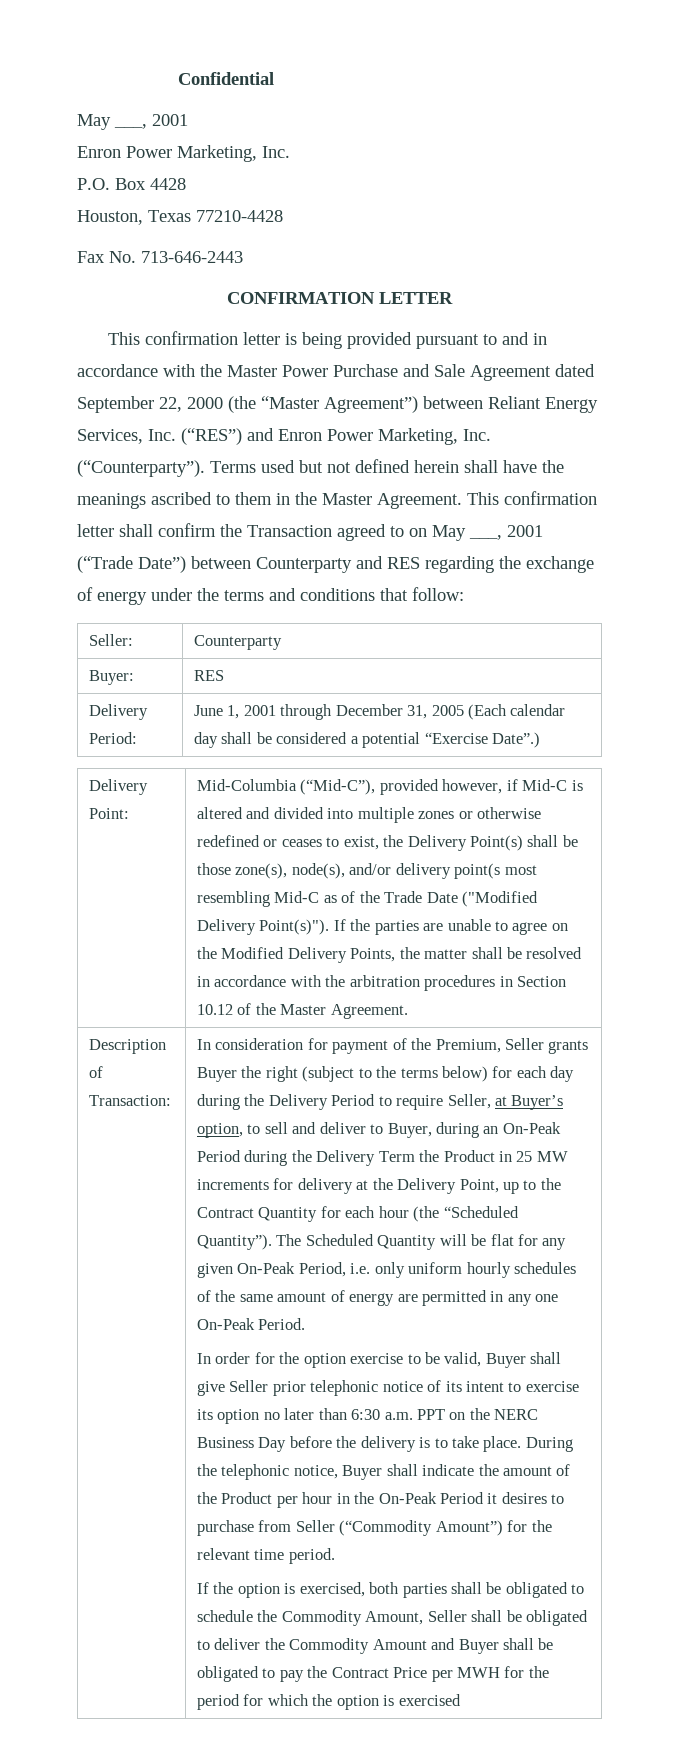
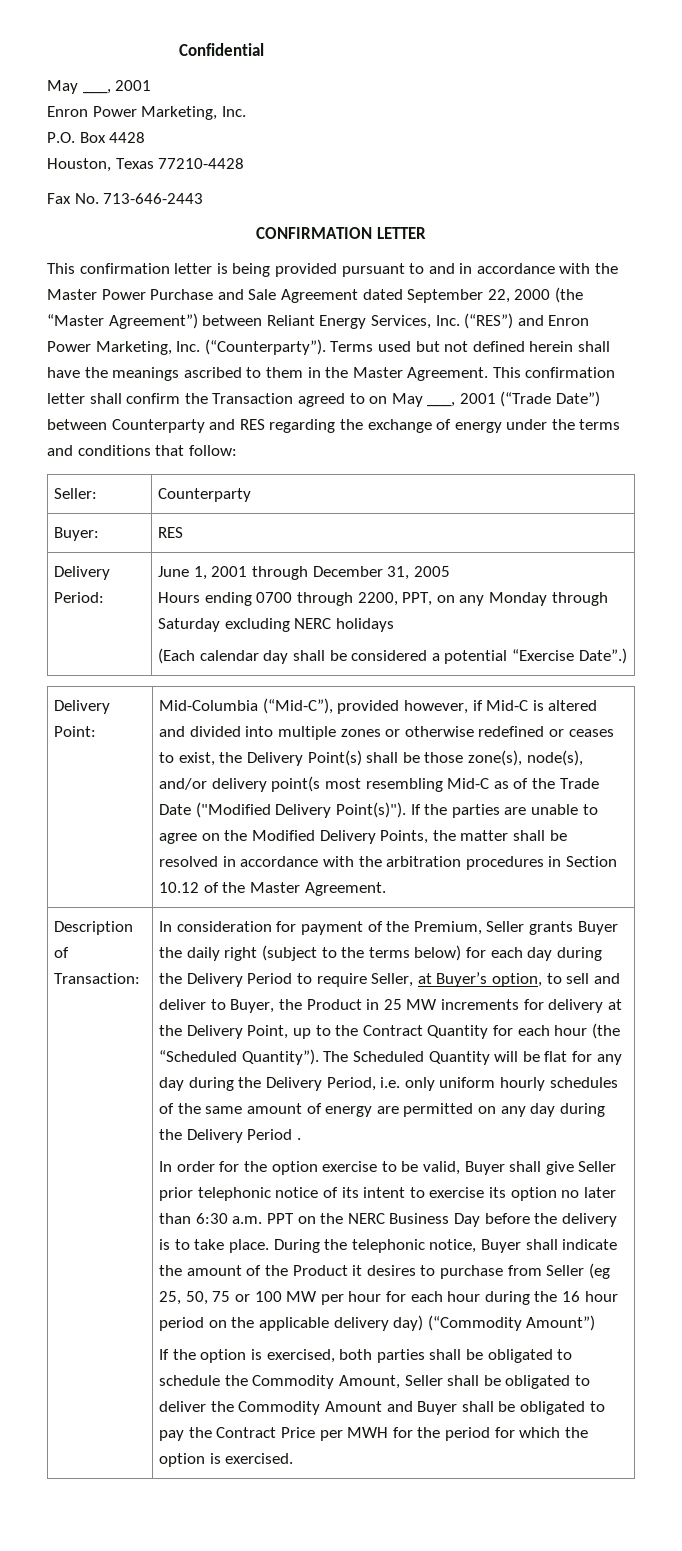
- Delivery Period: | June 1, 2001 through December 31, 2005 (Each calendar day shall be considered a potential “Exercise Date”.)
+ Delivery Period: | June 1, 2001 through December 31, 2005
+ Hours ending 0700 through 2200, PPT, on any Monday through Saturday excluding NERC holidays
+ (Each calendar day shall be considered a potential “Exercise Date”.)
- In consideration for payment of the Premium, Seller grants Buyer the right (subject to the terms below) for each day during the Delivery Period to require Seller, at Buyer’s option, to sell and deliver to Buyer, during an On-Peak Period during the Delivery Term the Product in 25 MW increments for delivery at the Delivery Point, up to the Contract Quantity for each hour (the “Scheduled Quantity”).
+ In consideration for payment of the Premium, Seller grants Buyer the daily right (subject to the terms below) for each day during the Delivery Period to require Seller, at Buyer’s option, to sell and deliver to Buyer, the Product in 25 MW increments for delivery at the Delivery Point, up to the Contract Quantity for each hour (the “Scheduled Quantity”).
- The Scheduled Quantity will be flat for any given On-Peak Period, i.e. only uniform hourly schedules of the same amount of energy are permitted in any one On-Peak Period.
+ The Scheduled Quantity will be flat for any day during the Delivery Period, i.e. only uniform hourly schedules of the same amount of energy are permitted on any day during the Delivery Period .
- During the telephonic notice, Buyer shall indicate the amount of the Product per hour in the On-Peak Period it desires to purchase from Seller (“Commodity Amount”) for the relevant time period.
+ During the telephonic notice, Buyer shall indicate the amount of the Product it desires to purchase from Seller (eg 25, 50, 75 or 100 MW per hour for each hour during the 16 hour period on the applicable delivery day) (“Commodity Amount”)
- If the option is exercised, both parties shall be obligated to schedule the Commodity Amount, Seller shall be obligated to deliver the Commodity Amount and Buyer shall be obligated to pay the Contract Price per MWH for the period for which the option is exercised
+ If the option is exercised, both parties shall be obligated to schedule the Commodity Amount, Seller shall be obligated to deliver the Commodity Amount and Buyer shall be obligated to pay the Contract Price per MWH for the period for which the option is exercised.

